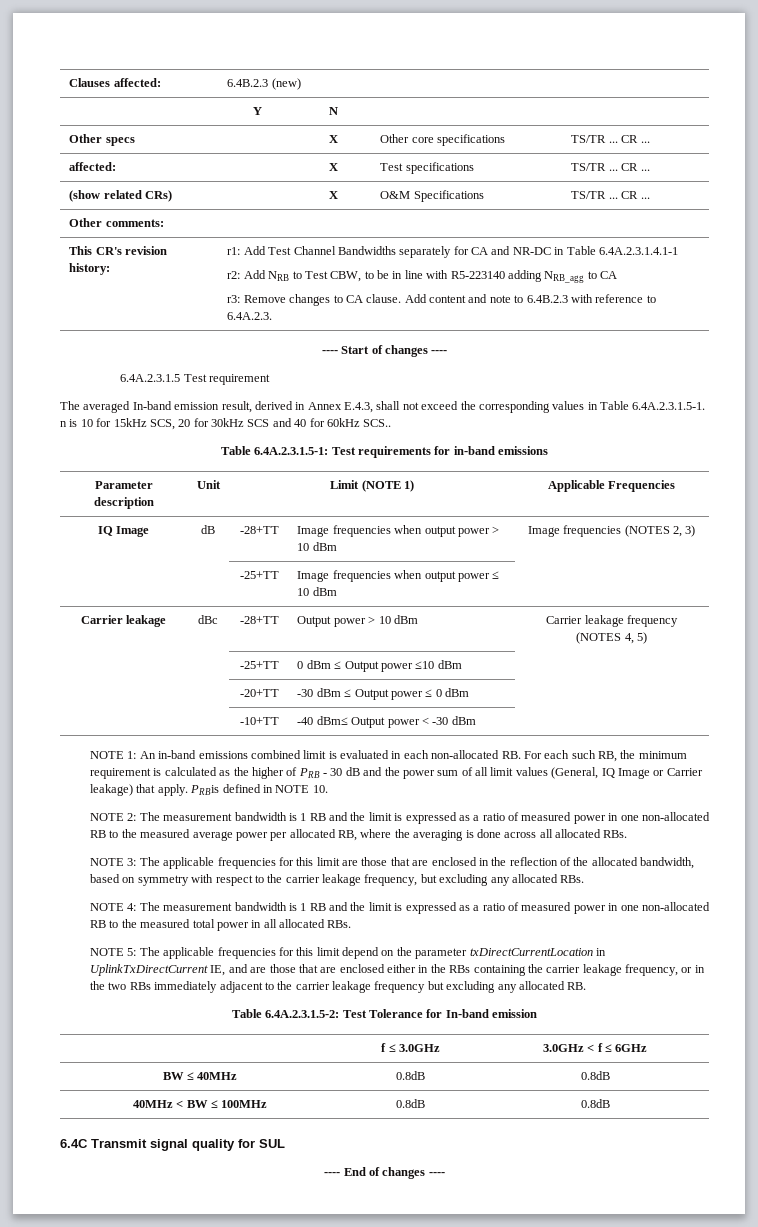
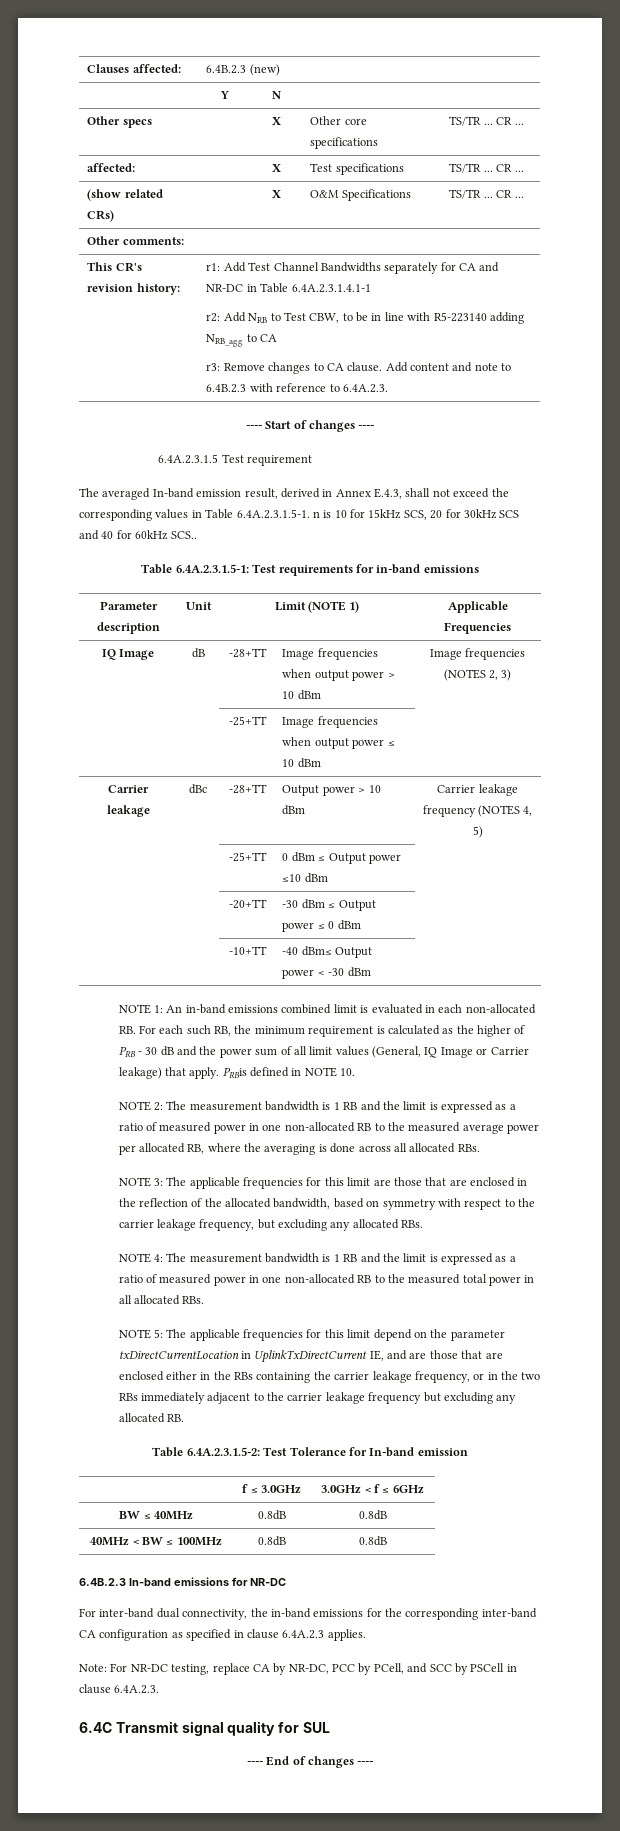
+ 6.4B.2.3 In-band emissions for NR-DC
+ For inter-band dual connectivity, the in-band emissions for the corresponding inter-band CA configuration as specified in clause 6.4A.2.3 applies.
+ Note: For NR-DC testing, replace CA by NR-DC, PCC by PCell, and SCC by PSCell in clause 6.4A.2.3.

